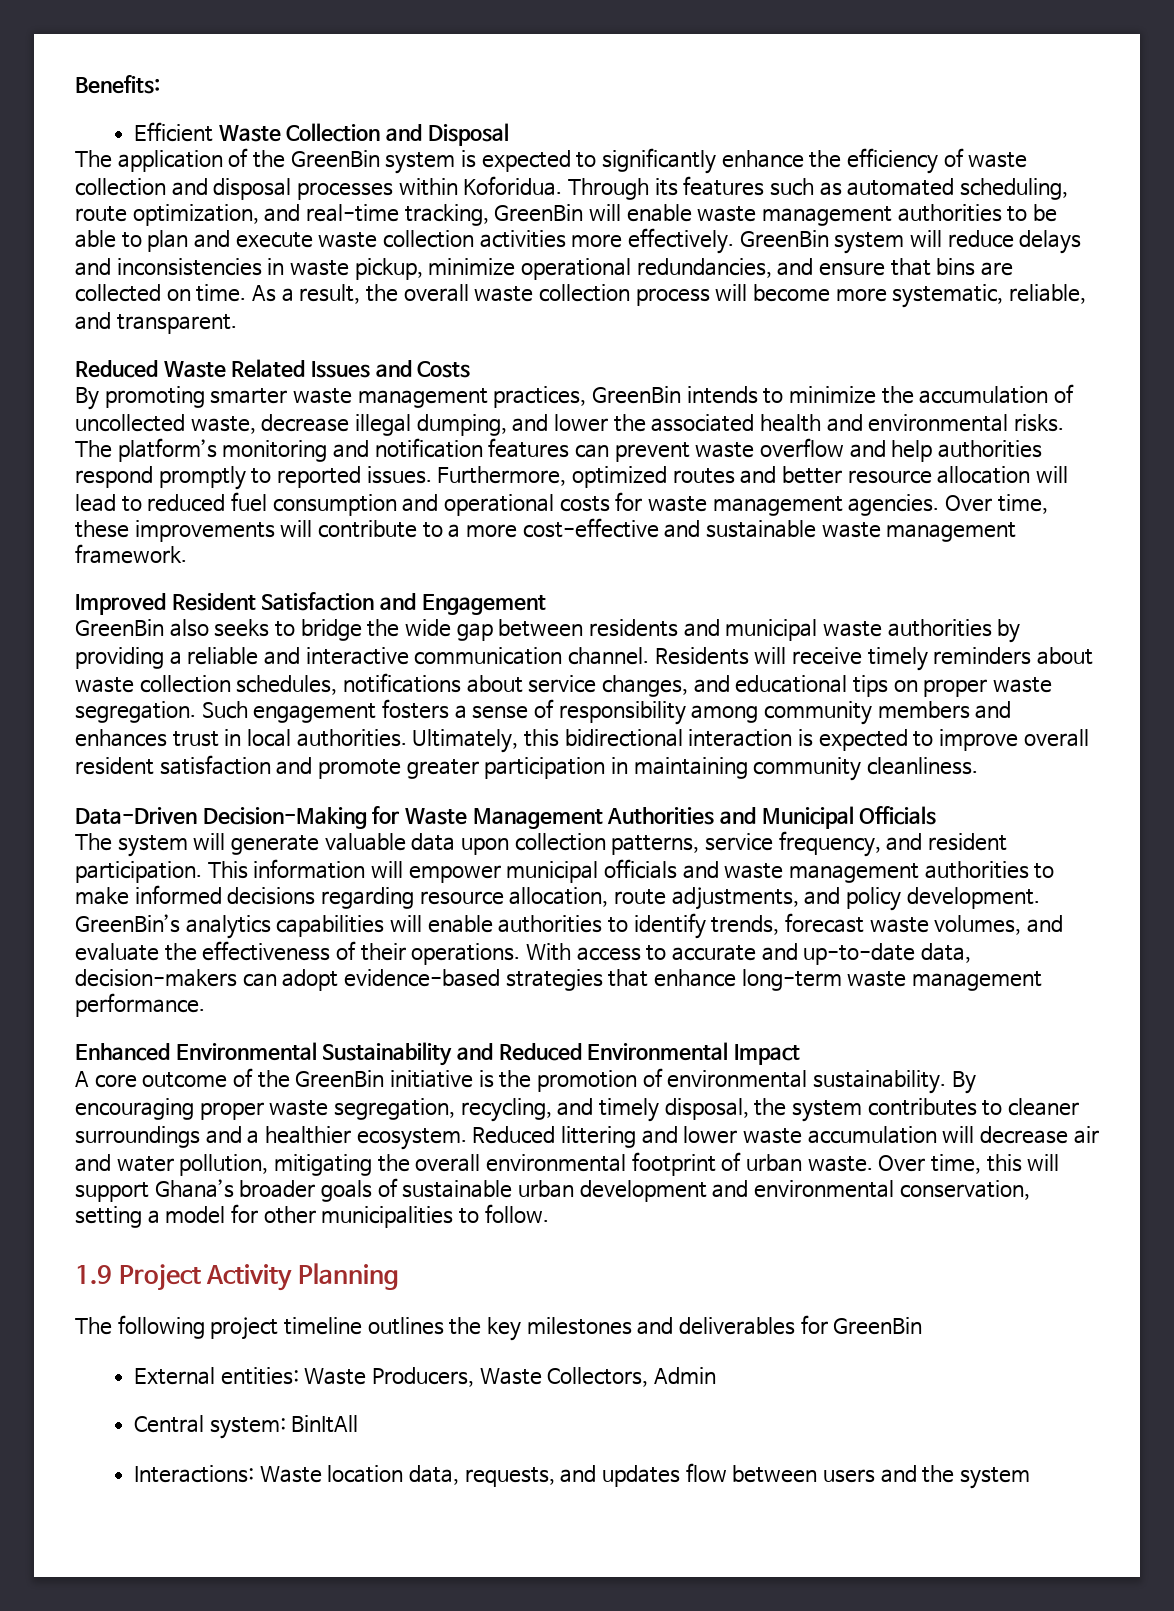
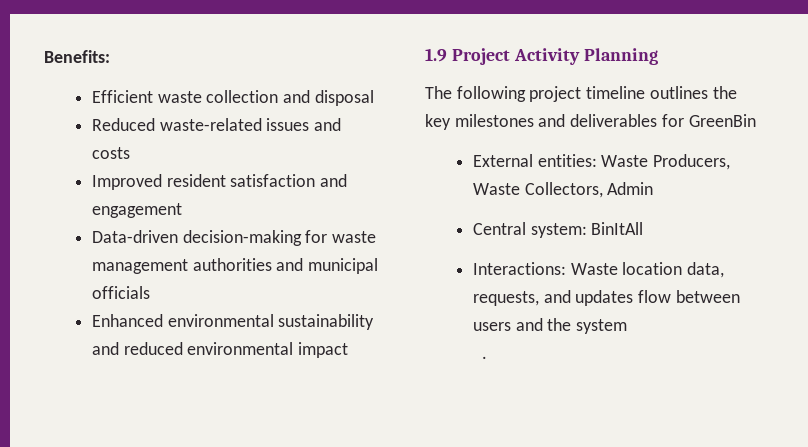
- Efficient Waste Collection and Disposal
- The application of the GreenBin system is expected to significantly enhance the efficiency of waste collection and disposal processes within Koforidua. Through its features such as automated scheduling, route optimization, and real-time tracking, GreenBin will enable waste management authorities to be able to plan and execute waste collection activities more effectively. GreenBin system will reduce delays and inconsistencies in waste pickup, minimize operational redundancies, and ensure that bins are collected on time. As a result, the overall waste collection process will become more systematic, reliable, and transparent.
- Reduced Waste Related Issues and Costs
- By promoting smarter waste management practices, GreenBin intends to minimize the accumulation of uncollected waste, decrease illegal dumping, and lower the associated health and environmental risks. The platform’s monitoring and notification features can prevent waste overflow and help authorities respond promptly to reported issues. Furthermore, optimized routes and better resource allocation will lead to reduced fuel consumption and operational costs for waste management agencies. Over time, these improvements will contribute to a more cost-effective and sustainable waste management framework.
- Improved Resident Satisfaction and Engagement
- GreenBin also seeks to bridge the wide gap between residents and municipal waste authorities by providing a reliable and interactive communication channel. Residents will receive timely reminders about waste collection schedules, notifications about service changes, and educational tips on proper waste segregation. Such engagement fosters a sense of responsibility among community members and enhances trust in local authorities. Ultimately, this bidirectional interaction is expected to improve overall resident satisfaction and promote greater participation in maintaining community cleanliness.
- Data-Driven Decision-Making for Waste Management Authorities and Municipal Officials
- The system will generate valuable data upon collection patterns, service frequency, and resident participation. This information will empower municipal officials and waste management authorities to make informed decisions regarding resource allocation, route adjustments, and policy development. GreenBin’s analytics capabilities will enable authorities to identify trends, forecast waste volumes, and evaluate the effectiveness of their operations. With access to accurate and up-to-date data, decision-makers can adopt evidence-based strategies that enhance long-term waste management performance.
- Enhanced Environmental Sustainability and Reduced Environmental Impact
- A core outcome of the GreenBin initiative is the promotion of environmental sustainability. By encouraging proper waste segregation, recycling, and timely disposal, the system contributes to cleaner surroundings and a healthier ecosystem. Reduced littering and lower waste accumulation will decrease air and water pollution, mitigating the overall environmental footprint of urban waste. Over time, this will support Ghana’s broader goals of sustainable urban development and environmental conservation, setting a model for other municipalities to follow.
+ Efficient waste collection and disposal
+ Reduced waste-related issues and costs
+ Improved resident satisfaction and engagement
+ Data-driven decision-making for waste management authorities and municipal officials
+ Enhanced environmental sustainability and reduced environmental impact
+ .

